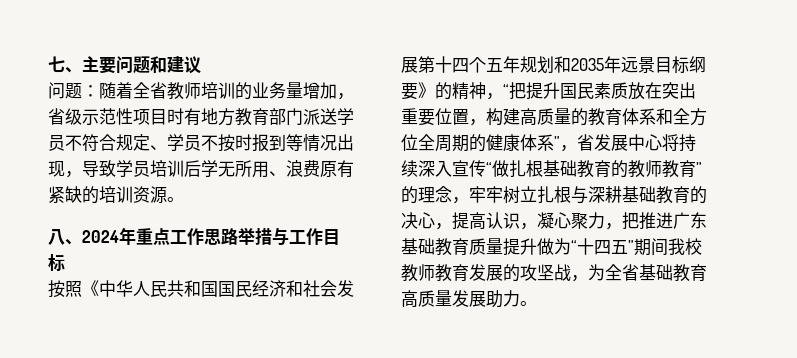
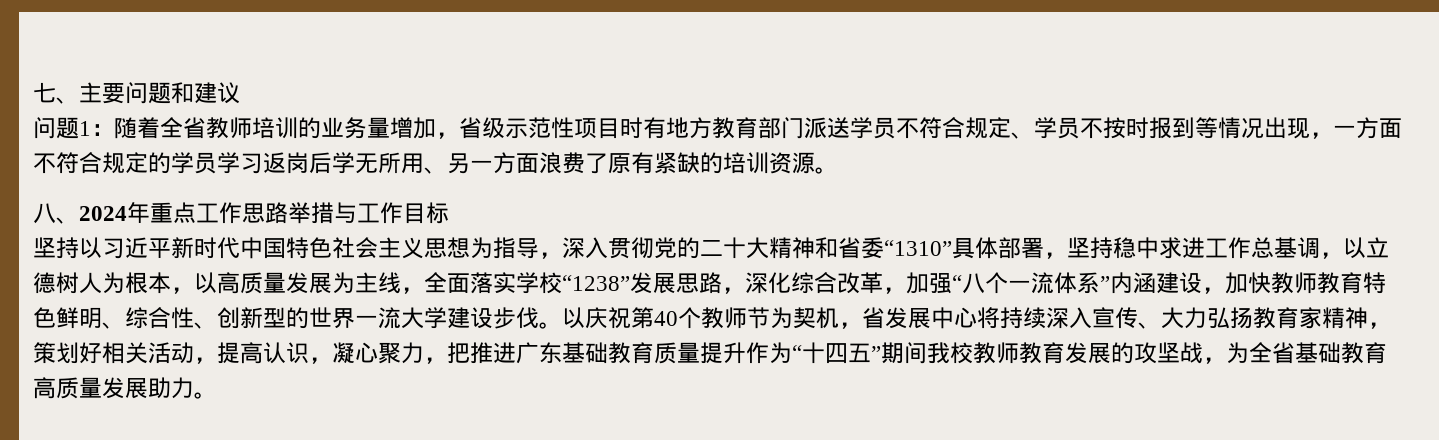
- 问题：随着全省教师培训的业务量增加，省级示范性项目时有地方教育部门派送学员不符合规定、学员不按时报到等情况出现，导致学员培训后学无所用、浪费原有紧缺的培训资源。
+ 问题1：随着全省教师培训的业务量增加，省级示范性项目时有地方教育部门派送学员不符合规定、学员不按时报到等情况出现，一方面不符合规定的学员学习返岗后学无所用、另一方面浪费了原有紧缺的培训资源。
- 按照《中华人民共和国国民经济和社会发展第十四个五年规划和2035年远景目标纲要》的精神，“把提升国民素质放在突出重要位置，构建高质量的教育体系和全方位全周期的健康体系”，省发展中心将持续深入宣传“做扎根基础教育的教师教育”的理念，牢牢树立扎根与深耕基础教育的决心，提高认识，凝心聚力，把推进广东基础教育质量提升做为“十四五”期间我校教师教育发展的攻坚战，为全省基础教育高质量发展助力。
+ 坚持以习近平新时代中国特色社会主义思想为指导，深入贯彻党的二十大精神和省委“1310”具体部署，坚持稳中求进工作总基调，以立德树人为根本，以高质量发展为主线，全面落实学校“1238”发展思路，深化综合改革，加强“八个一流体系”内涵建设，加快教师教育特色鲜明、综合性、创新型的世界一流大学建设步伐。以庆祝第40个教师节为契机，省发展中心将持续深入宣传、大力弘扬教育家精神，策划好相关活动，提高认识，凝心聚力，把推进广东基础教育质量提升作为“十四五”期间我校教师教育发展的攻坚战，为全省基础教育高质量发展助力。

